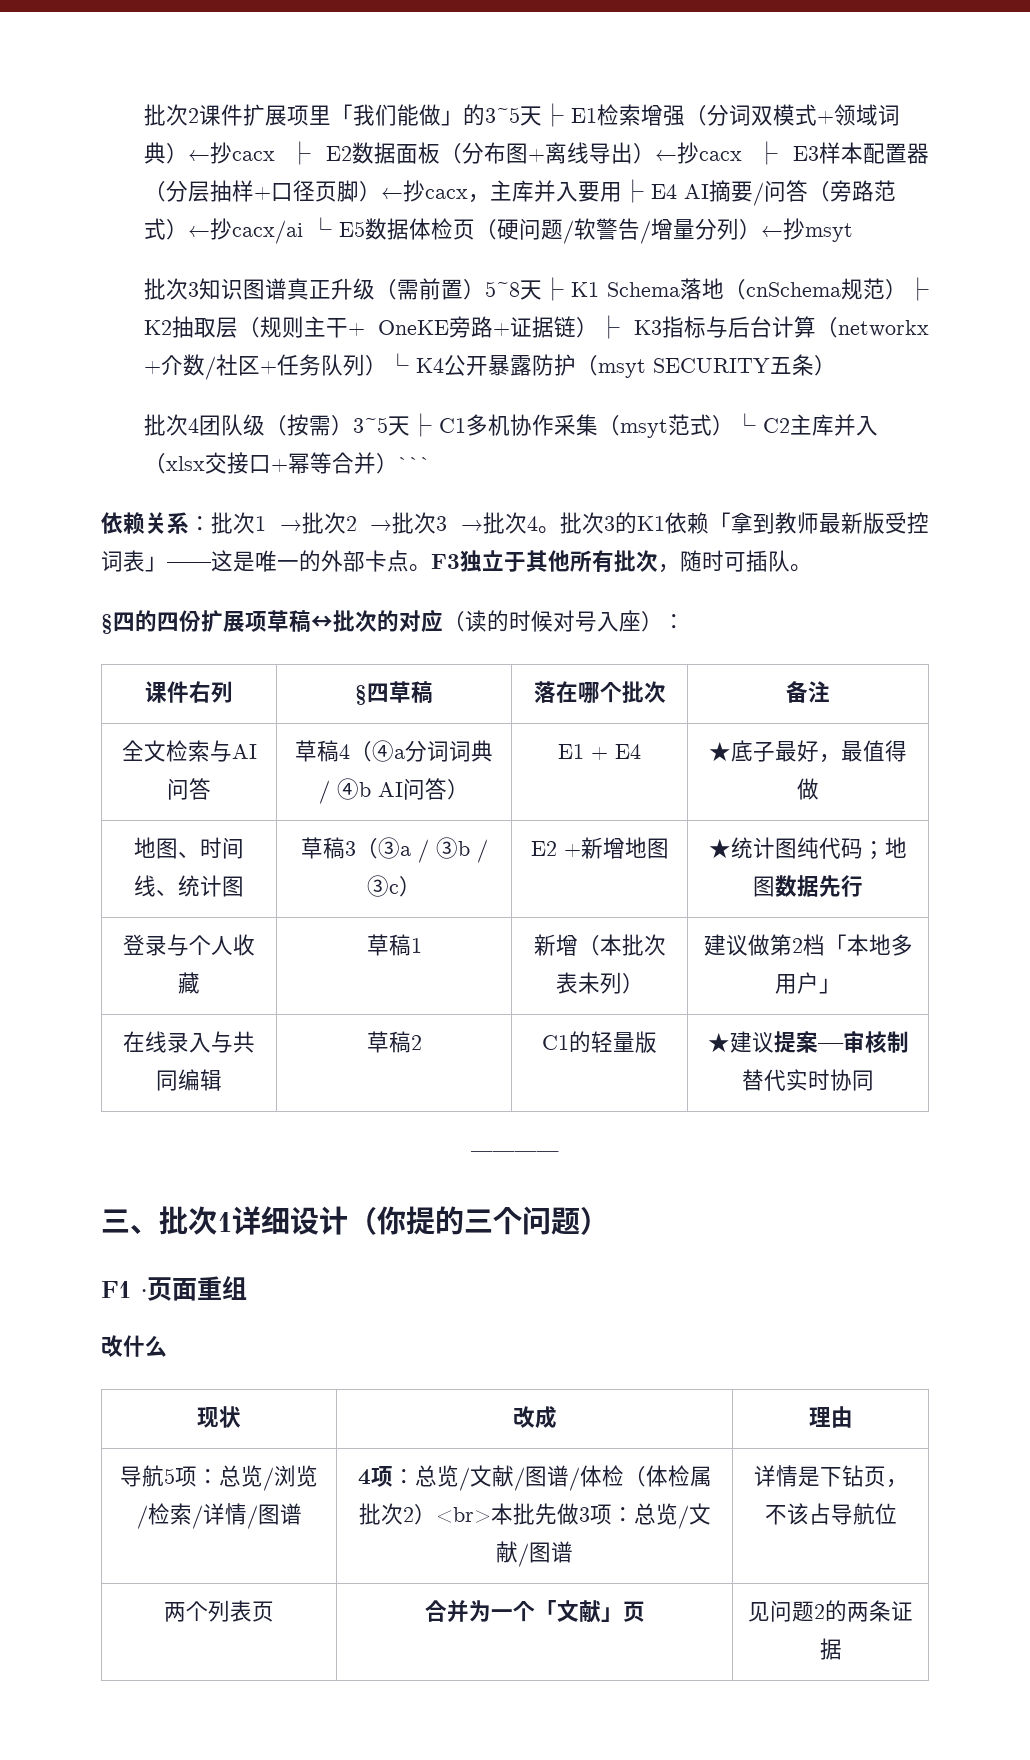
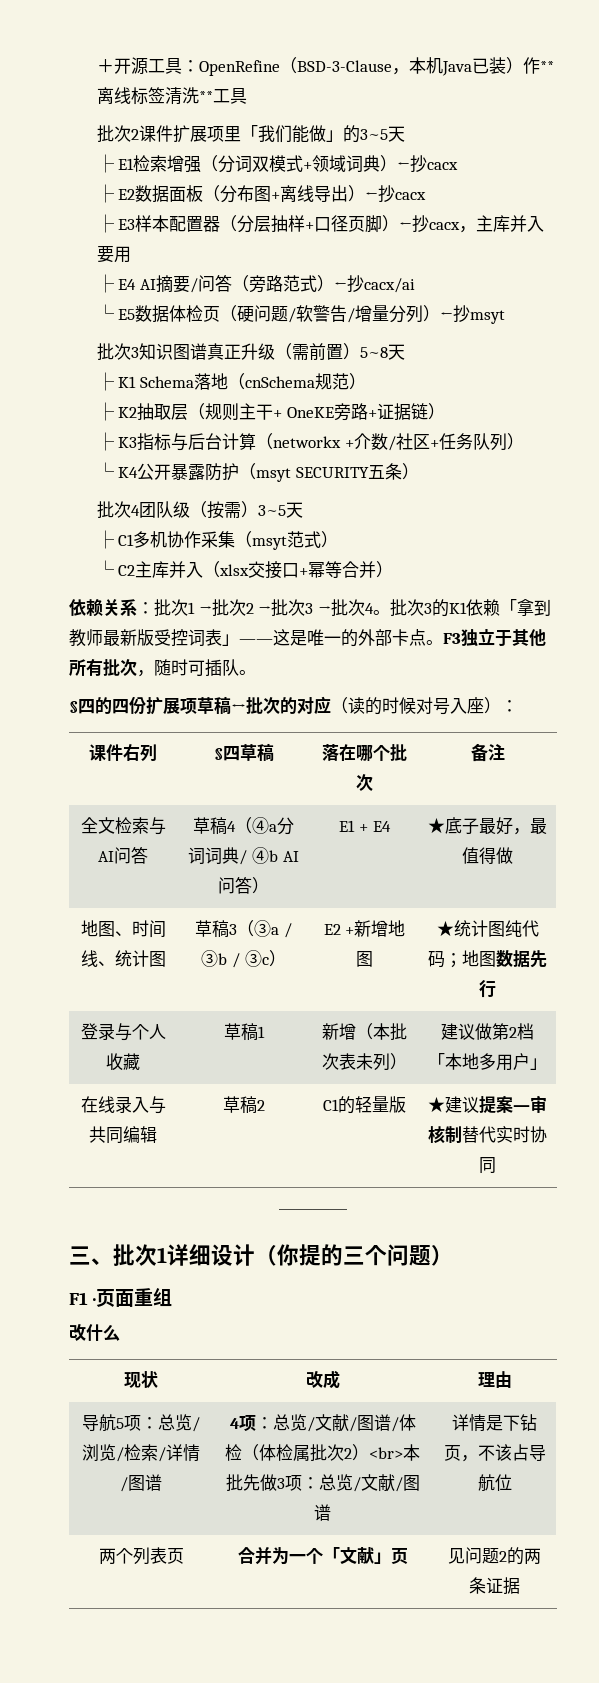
+ ＋开源工具：OpenRefine（BSD-3-Clause，本机Java已装）作**离线标签清洗**工具
- 批次2课件扩展项里「我们能做」的3~5天├ E1检索增强（分词双模式+领域词典）←抄cacx ├ E2数据面板（分布图+离线导出）←抄cacx ├ E3样本配置器（分层抽样+口径页脚）←抄cacx，主库并入要用├ E4 AI摘要/问答（旁路范式）←抄cacx/ai └ E5数据体检页（硬问题/软警告/增量分列）←抄msyt
+ 批次2课件扩展项里「我们能做」的3~5天
+ ├ E1检索增强（分词双模式+领域词典）←抄cacx
+ ├ E2数据面板（分布图+离线导出）←抄cacx
+ ├ E3样本配置器（分层抽样+口径页脚）←抄cacx，主库并入要用
+ ├ E4 AI摘要/问答（旁路范式）←抄cacx/ai
+ └ E5数据体检页（硬问题/软警告/增量分列）←抄msyt
- 批次3知识图谱真正升级（需前置）5~8天├ K1 Schema落地（cnSchema规范）├ K2抽取层（规则主干+ OneKE旁路+证据链）├ K3指标与后台计算（networkx +介数/社区+任务队列）└ K4公开暴露防护（msyt SECURITY五条）
+ 批次3知识图谱真正升级（需前置）5~8天
+ ├ K1 Schema落地（cnSchema规范）
+ ├ K2抽取层（规则主干+ OneKE旁路+证据链）
+ ├ K3指标与后台计算（networkx +介数/社区+任务队列）
+ └ K4公开暴露防护（msyt SECURITY五条）
- 批次4团队级（按需）3~5天├ C1多机协作采集（msyt范式）└ C2主库并入（xlsx交接口+幂等合并）```
+ 批次4团队级（按需）3~5天
+ ├ C1多机协作采集（msyt范式）
+ └ C2主库并入（xlsx交接口+幂等合并）

